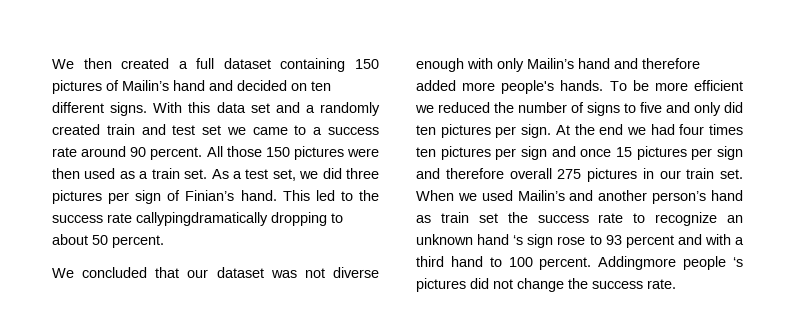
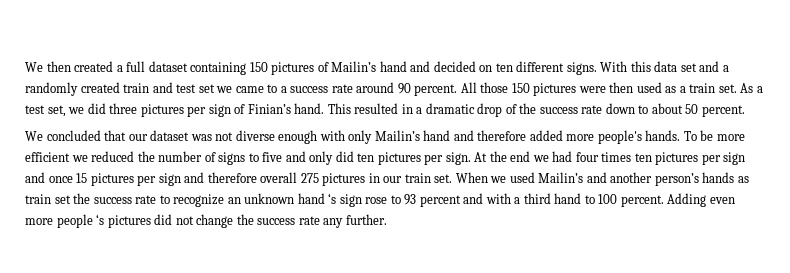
- This led to the success rate callypingdramatically dropping to about 50 percent.
+ This resulted in a dramatic drop of the success rate down to about 50 percent.
- When we used Mailin’s and another person’s hand as train set the success rate to recognize an unknown hand ‘s sign rose to 93 percent and with a third hand to 100 percent.
+ When we used Mailin’s and another person’s hands as train set the success rate to recognize an unknown hand ‘s sign rose to 93 percent and with a third hand to 100 percent.
- Addingmore people ‘s pictures did not change the success rate.
+ Adding even more people ‘s pictures did not change the success rate any further.

